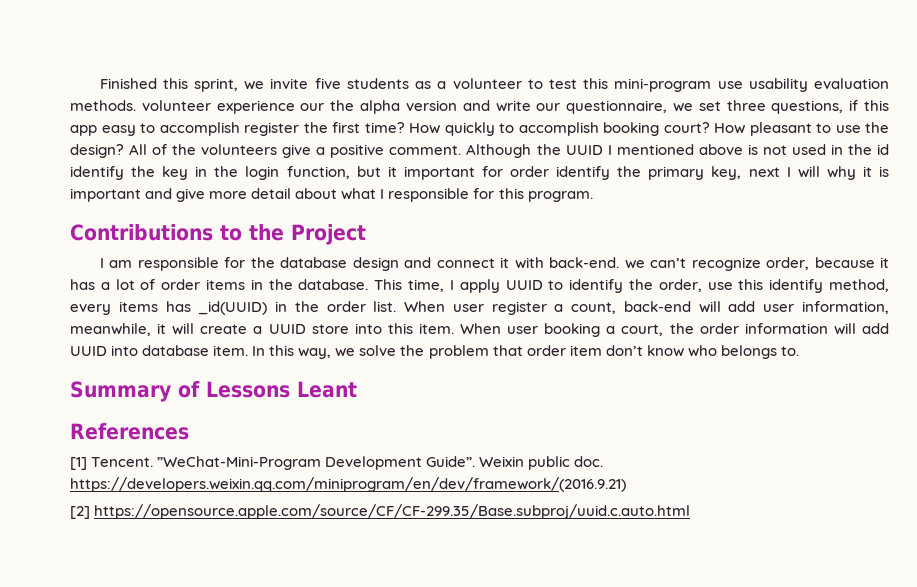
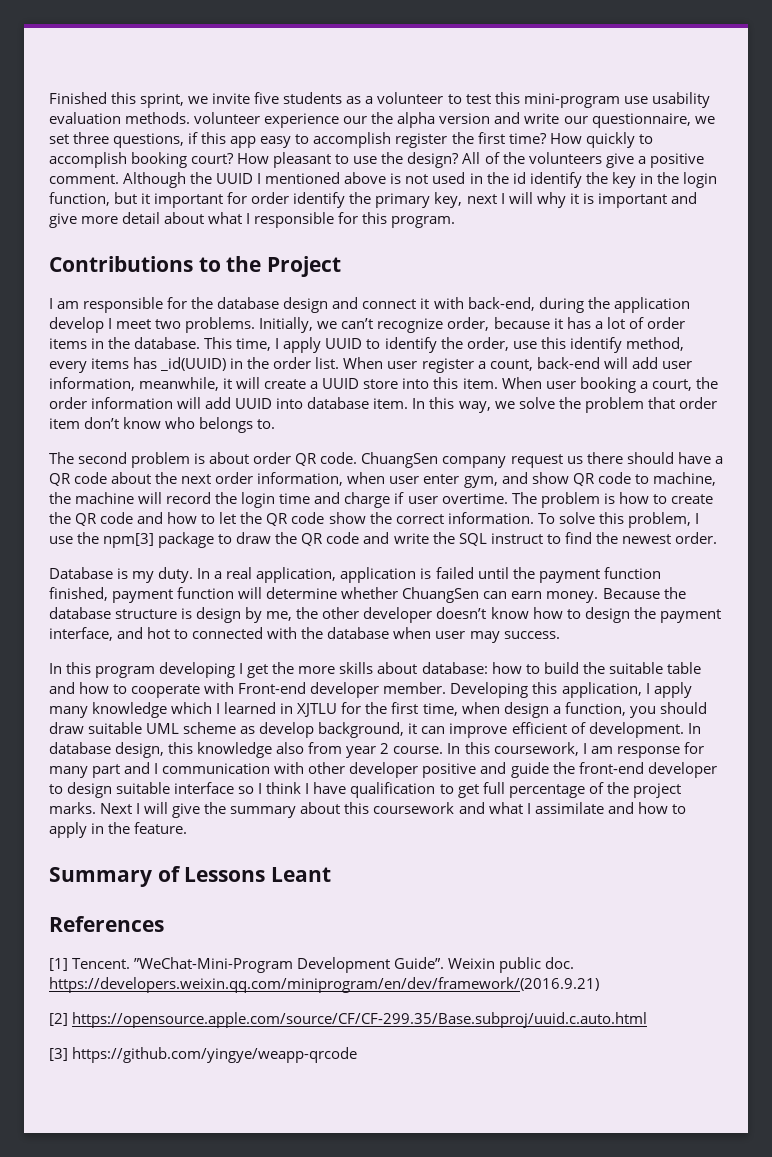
- I am responsible for the database design and connect it with back-end. we can’t recognize order, because it has a lot of order items in the database.
+ I am responsible for the database design and connect it with back-end, during the application develop I meet two problems. Initially, we can’t recognize order, because it has a lot of order items in the database.
+ The second problem is about order QR code. ChuangSen company request us there should have a QR code about the next order information, when user enter gym, and show QR code to machine, the machine will record the login time and charge if user overtime. The problem is how to create the QR code and how to let the QR code show the correct information. To solve this problem, I use the npm[3] package to draw the QR code and write the SQL instruct to find the newest order.
+ Database is my duty. In a real application, application is failed until the payment function finished, payment function will determine whether ChuangSen can earn money. Because the database structure is design by me, the other developer doesn’t know how to design the payment interface, and hot to connected with the database when user may success.
+ In this program developing I get the more skills about database: how to build the suitable table and how to cooperate with Front-end developer member. Developing this application, I apply many knowledge which I learned in XJTLU for the first time, when design a function, you should draw suitable UML scheme as develop background, it can improve efficient of development. In database design, this knowledge also from year 2 course. In this coursework, I am response for many part and I communication with other developer positive and guide the front-end developer to design suitable interface so I think I have qualification to get full percentage of the project marks. Next I will give the summary about this coursework and what I assimilate and how to apply in the feature.
+ [3] https://github.com/yingye/weapp-qrcode

